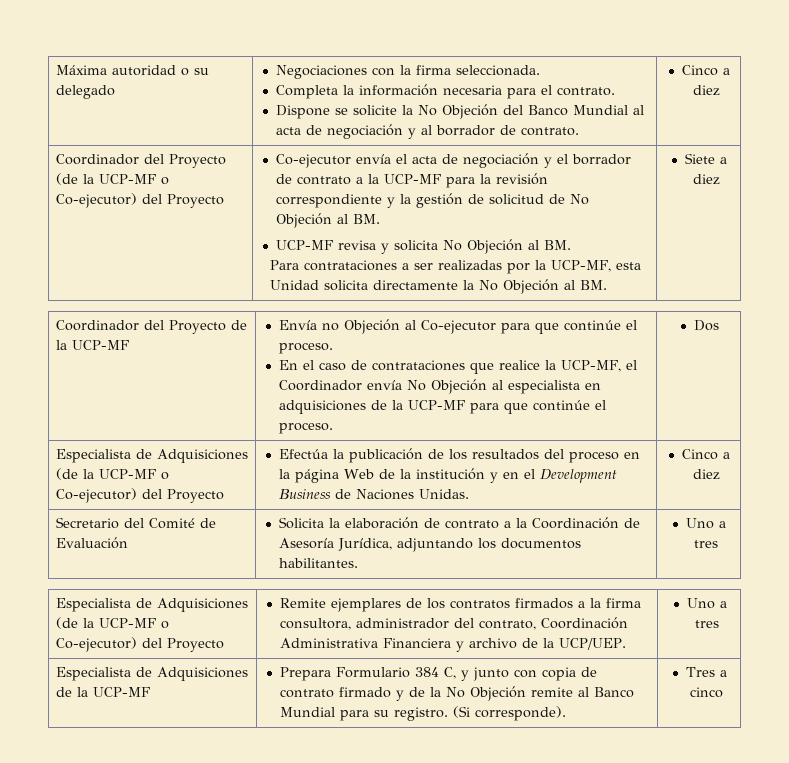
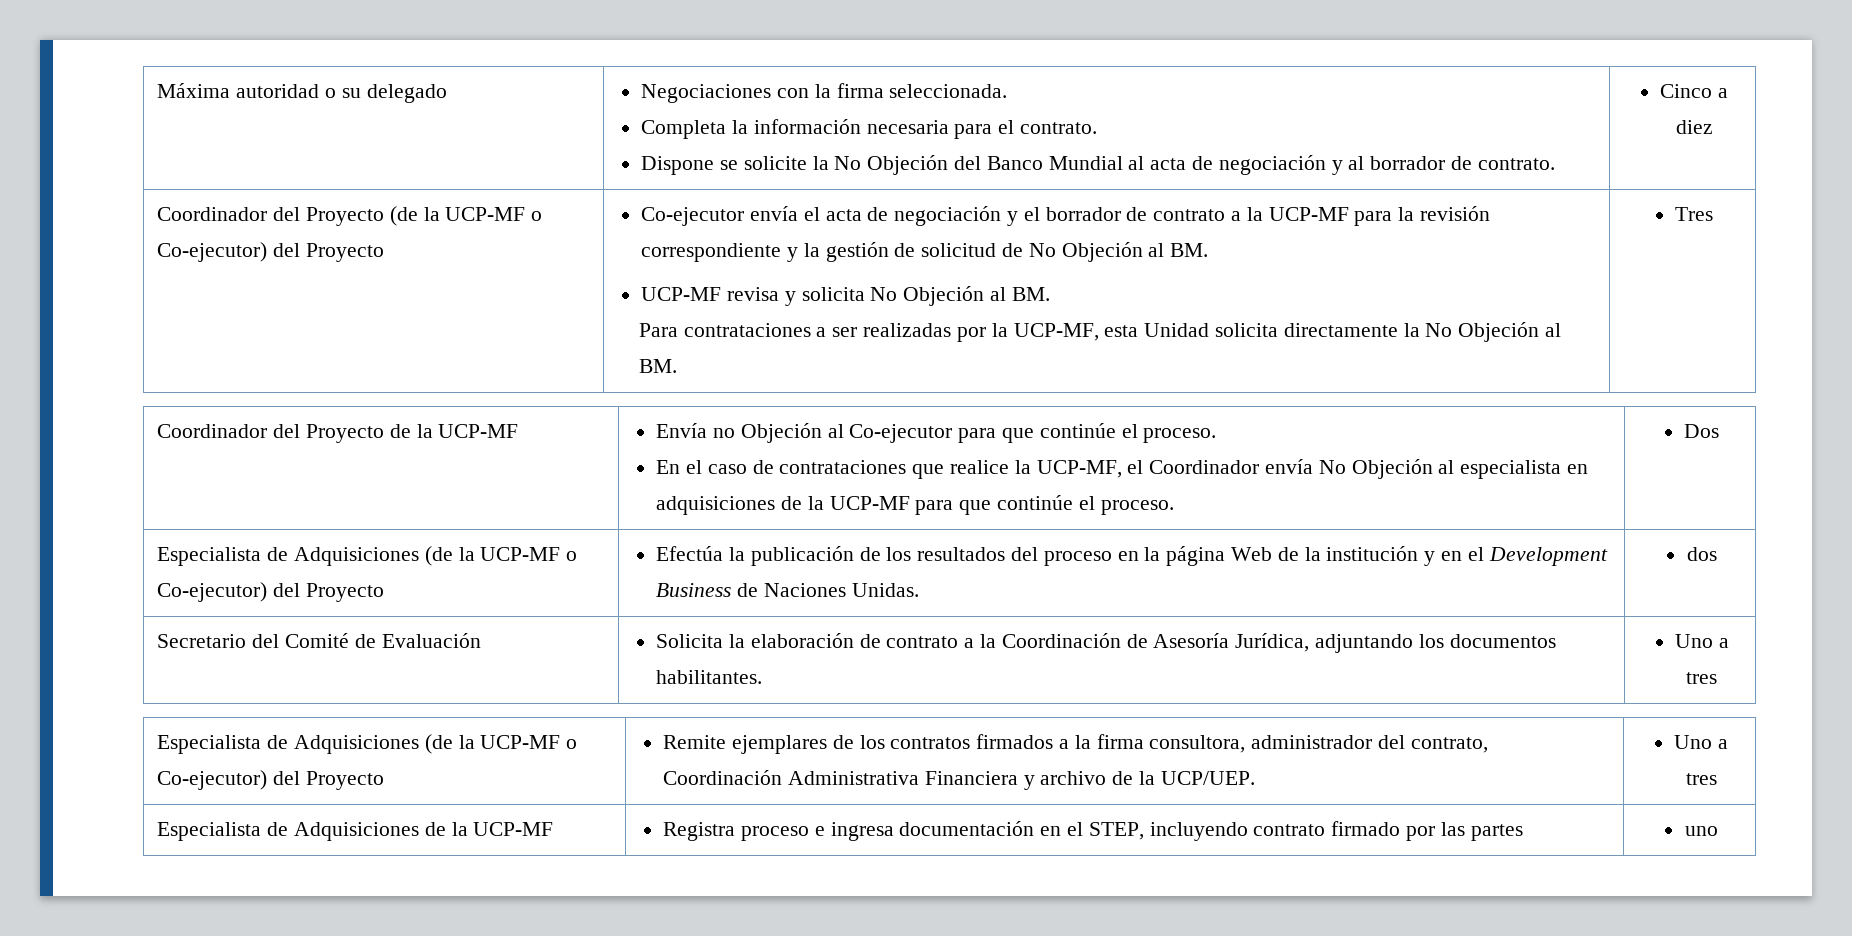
- Siete a diez
+ Tres
- Especialista de Adquisiciones (de la UCP-MF o Co-ejecutor) del Proyecto | Efectúa la publicación de los resultados del proceso en la página Web de la institución y en el Development Business de Naciones Unidas. | Cinco a diez
+ Especialista de Adquisiciones (de la UCP-MF o Co-ejecutor) del Proyecto | Efectúa la publicación de los resultados del proceso en la página Web de la institución y en el Development Business de Naciones Unidas. | dos
- Especialista de Adquisiciones de la UCP-MF | Prepara Formulario 384 C, y junto con copia de contrato firmado y de la No Objeción remite al Banco Mundial para su registro. (Si corresponde). | Tres a cinco
+ Especialista de Adquisiciones de la UCP-MF | Registra proceso e ingresa documentación en el STEP, incluyendo contrato firmado por las partes | uno

